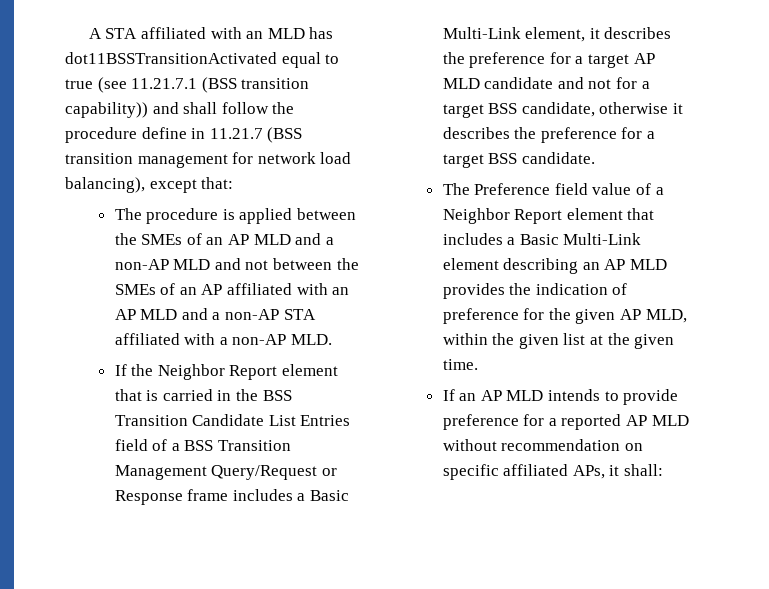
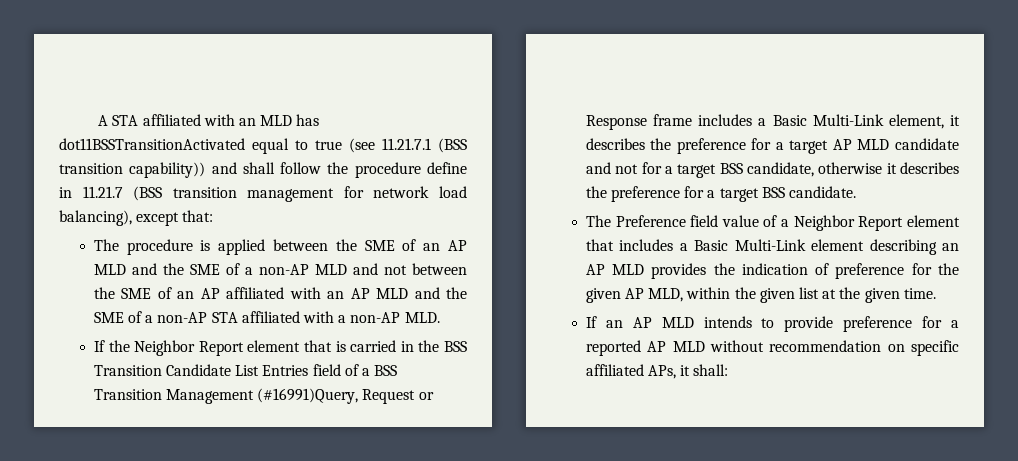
- The procedure is applied between the SMEs of an AP MLD and a non-AP MLD and not between the SMEs of an AP affiliated with an AP MLD and a non-AP STA affiliated with a non-AP MLD.
+ The procedure is applied between the SME of an AP MLD and the SME of a non-AP MLD and not between the SME of an AP affiliated with an AP MLD and the SME of a non-AP STA affiliated with a non-AP MLD.
- If the Neighbor Report element that is carried in the BSS Transition Candidate List Entries field of a BSS Transition Management Query/Request or Response frame includes a Basic Multi-Link element, it describes the preference for a target AP MLD candidate and not for a target BSS candidate, otherwise it describes the preference for a target BSS candidate.
+ If the Neighbor Report element that is carried in the BSS Transition Candidate List Entries field of a BSS Transition Management (#16991)Query, Request or Response frame includes a Basic Multi-Link element, it describes the preference for a target AP MLD candidate and not for a target BSS candidate, otherwise it describes the preference for a target BSS candidate.

